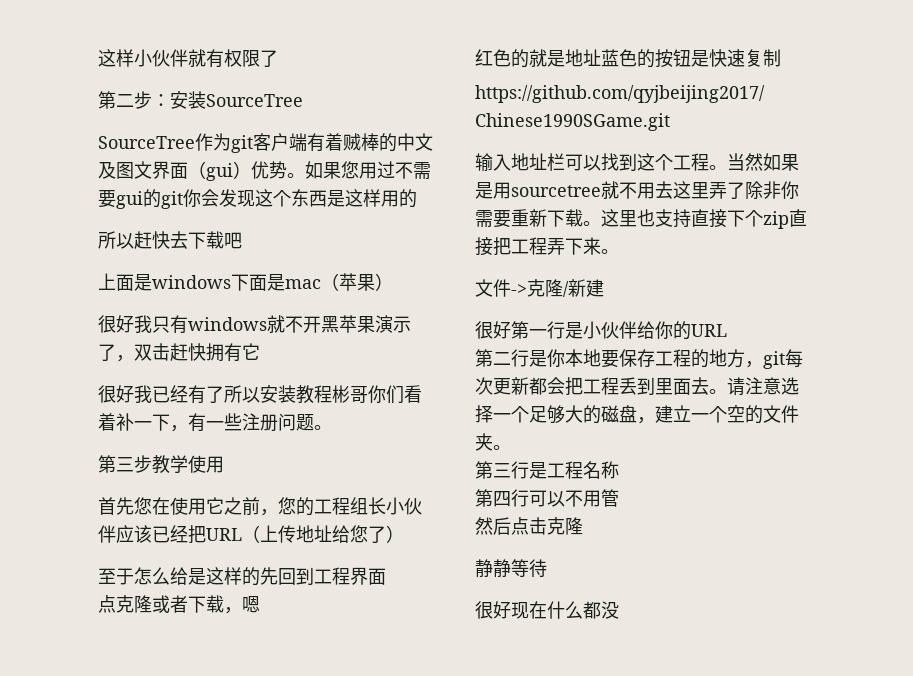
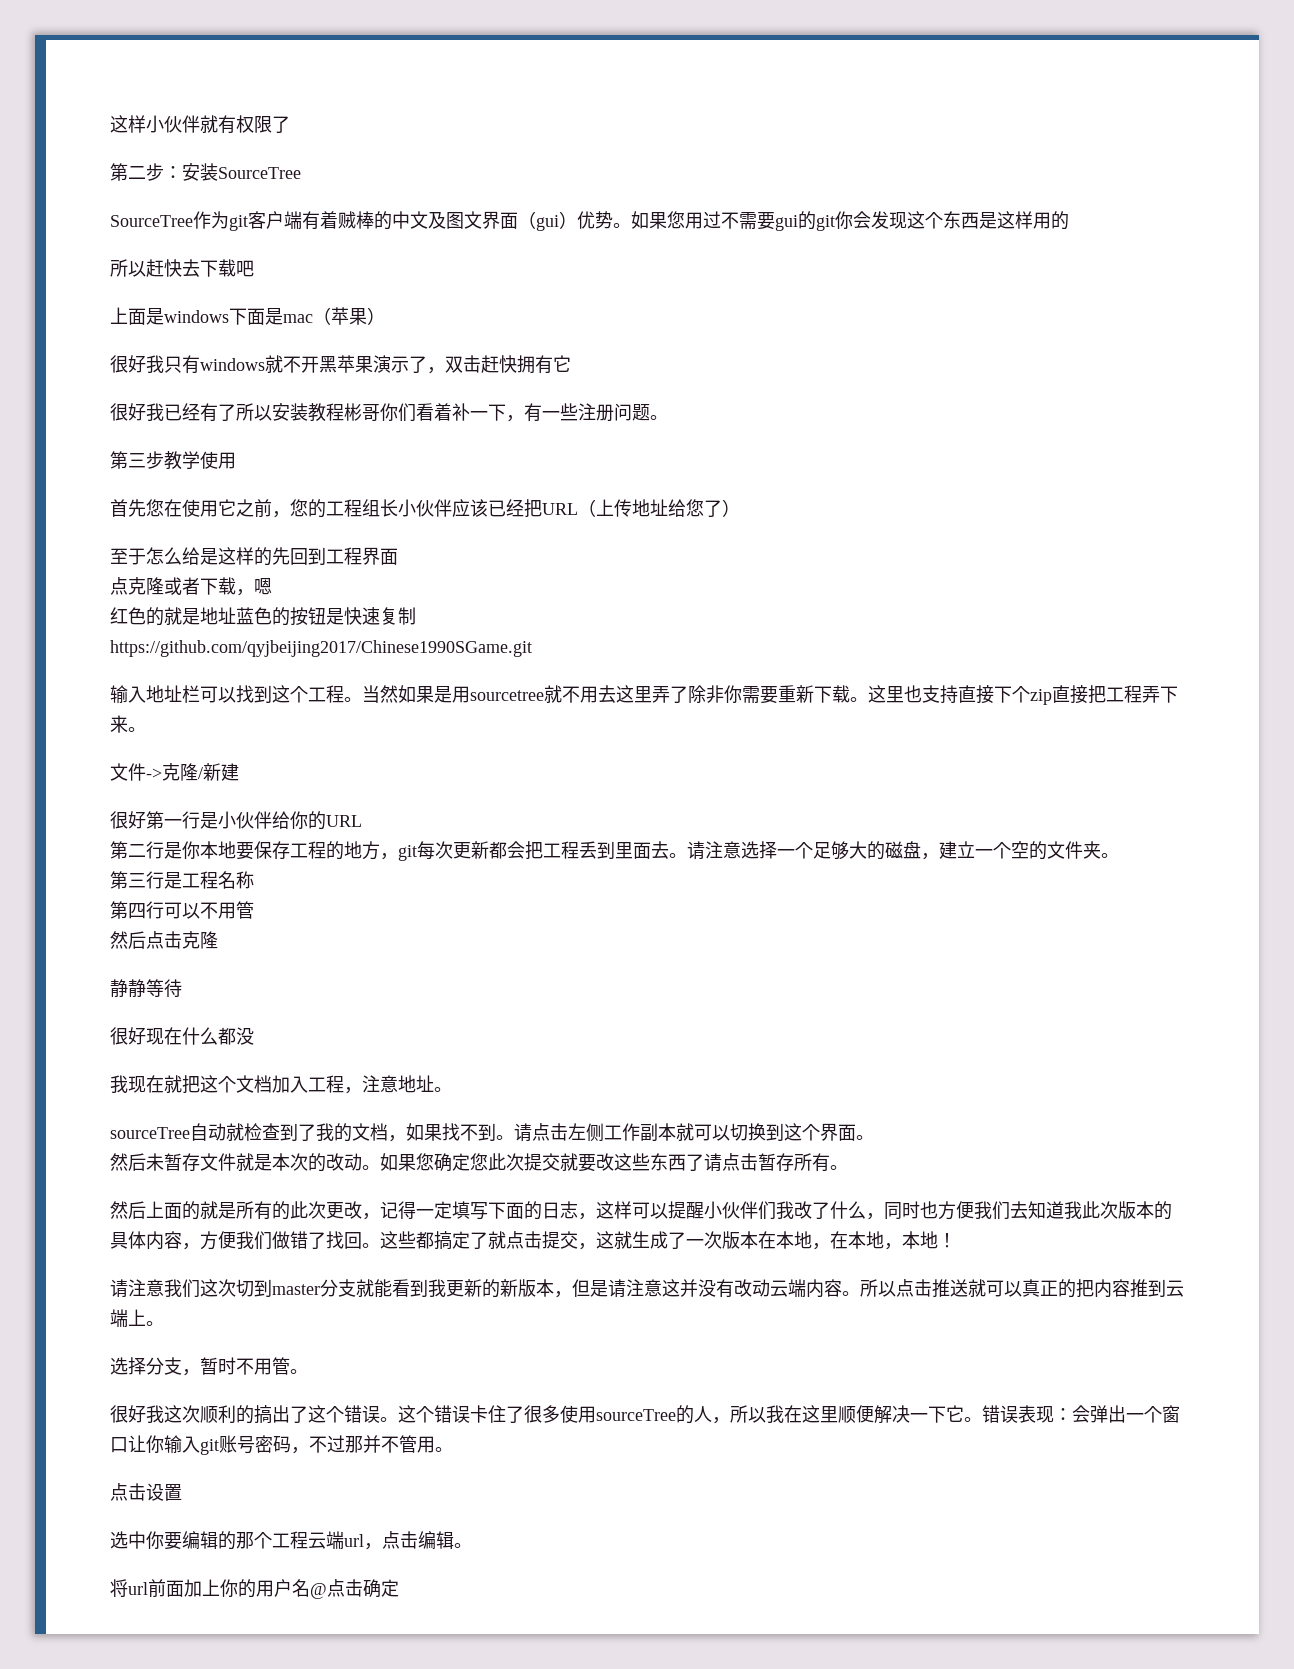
+ 我现在就把这个文档加入工程，注意地址。
+ sourceTree自动就检查到了我的文档，如果找不到。请点击左侧工作副本就可以切换到这个界面。
+ 然后未暂存文件就是本次的改动。如果您确定您此次提交就要改这些东西了请点击暂存所有。
+ 然后上面的就是所有的此次更改，记得一定填写下面的日志，这样可以提醒小伙伴们我改了什么，同时也方便我们去知道我此次版本的具体内容，方便我们做错了找回。这些都搞定了就点击提交，这就生成了一次版本在本地，在本地，本地！
+ 请注意我们这次切到master分支就能看到我更新的新版本，但是请注意这并没有改动云端内容。所以点击推送就可以真正的把内容推到云端上。
+ 选择分支，暂时不用管。
+ 很好我这次顺利的搞出了这个错误。这个错误卡住了很多使用sourceTree的人，所以我在这里顺便解决一下它。错误表现：会弹出一个窗口让你输入git账号密码，不过那并不管用。
+ 点击设置
+ 选中你要编辑的那个工程云端url，点击编辑。
+ 将url前面加上你的用户名@点击确定

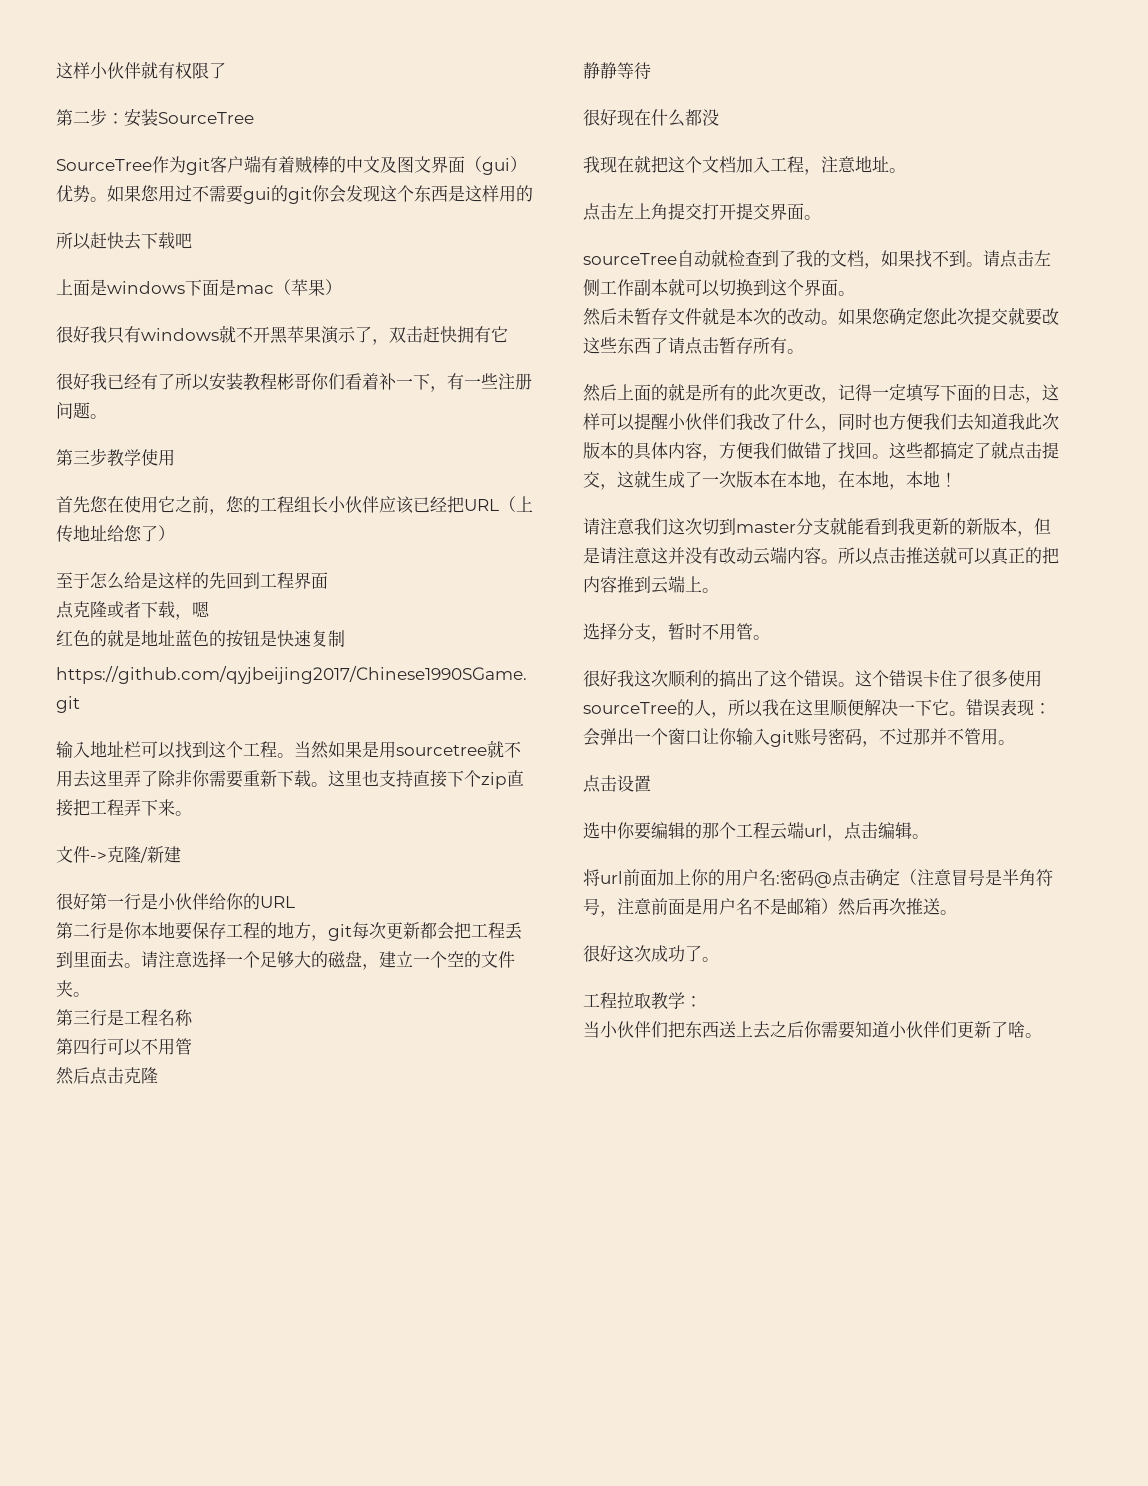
+ 点击左上角提交打开提交界面。
- 将url前面加上你的用户名@点击确定
+ 将url前面加上你的用户名:密码@点击确定（注意冒号是半角符号，注意前面是用户名不是邮箱）然后再次推送。
+ 很好这次成功了。
+ 工程拉取教学：
+ 当小伙伴们把东西送上去之后你需要知道小伙伴们更新了啥。

